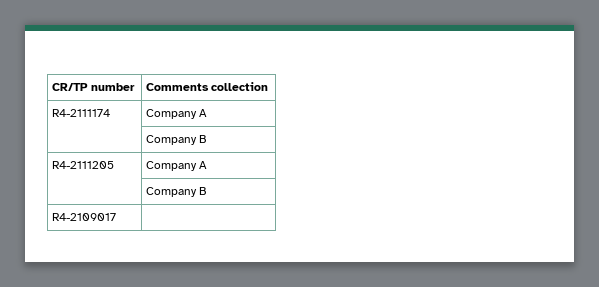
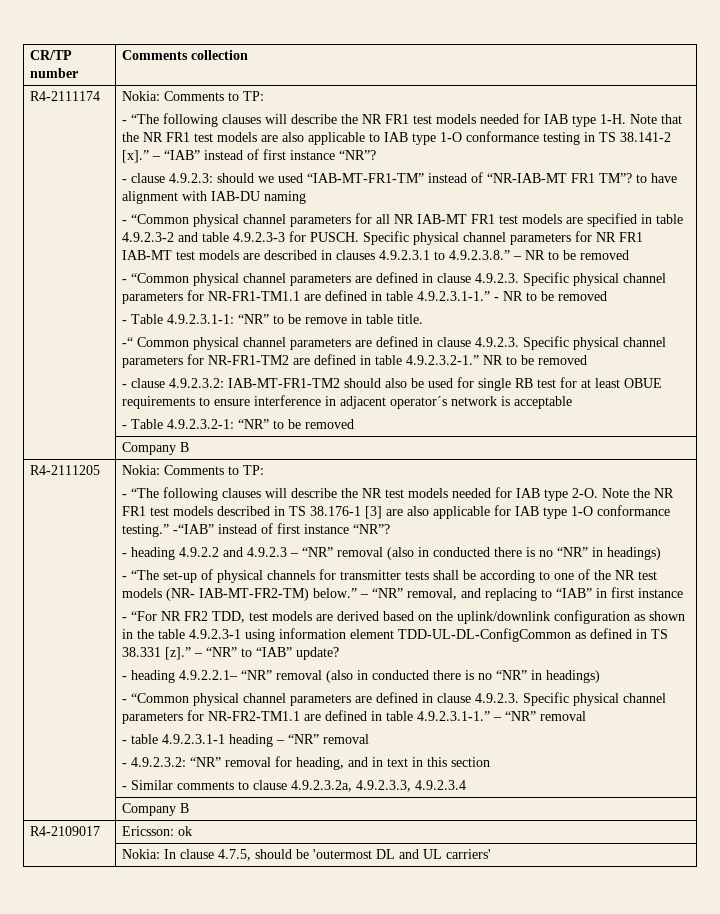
- R4-2111174 | Company A
+ R4-2111174 | Nokia: Comments to TP:
+ - “The following clauses will describe the NR FR1 test models needed for IAB type 1-H. Note that the NR FR1 test models are also applicable to IAB type 1-O conformance testing in TS 38.141-2 [x].” – “IAB” instead of first instance “NR”?
+ - clause 4.9.2.3: should we used “IAB-MT-FR1-TM” instead of “NR-IAB-MT FR1 TM”? to have alignment with IAB-DU naming
+ - “Common physical channel parameters for all NR IAB-MT FR1 test models are specified in table 4.9.2.3-2 and table 4.9.2.3-3 for PUSCH. Specific physical channel parameters for NR FR1 IAB-MT test models are described in clauses 4.9.2.3.1 to 4.9.2.3.8.” – NR to be removed
+ - “Common physical channel parameters are defined in clause 4.9.2.3. Specific physical channel parameters for NR-FR1-TM1.1 are defined in table 4.9.2.3.1-1.” - NR to be removed
+ - Table 4.9.2.3.1-1: “NR” to be remove in table title.
+ -“ Common physical channel parameters are defined in clause 4.9.2.3. Specific physical channel parameters for NR-FR1-TM2 are defined in table 4.9.2.3.2-1.” NR to be removed
+ - clause 4.9.2.3.2: IAB-MT-FR1-TM2 should also be used for single RB test for at least OBUE requirements to ensure interference in adjacent operator´s network is acceptable
+ - Table 4.9.2.3.2-1: “NR” to be removed
  | Company B
- R4-2111205 | Company A
+ R4-2111205 | Nokia: Comments to TP:
+ - “The following clauses will describe the NR test models needed for IAB type 2-O. Note the NR FR1 test models described in TS 38.176-1 [3] are also applicable for IAB type 1-O conformance testing.” -“IAB” instead of first instance “NR”?
+ - heading 4.9.2.2 and 4.9.2.3 – “NR” removal (also in conducted there is no “NR” in headings)
+ - “The set-up of physical channels for transmitter tests shall be according to one of the NR test models (NR- IAB-MT-FR2-TM) below.” – “NR” removal, and replacing to “IAB” in first instance
+ - “For NR FR2 TDD, test models are derived based on the uplink/downlink configuration as shown in the table 4.9.2.3-1 using information element TDD-UL-DL-ConfigCommon as defined in TS 38.331 [z].” – “NR” to “IAB” update?
+ - heading 4.9.2.2.1– “NR” removal (also in conducted there is no “NR” in headings)
+ - “Common physical channel parameters are defined in clause 4.9.2.3. Specific physical channel parameters for NR-FR2-TM1.1 are defined in table 4.9.2.3.1-1.” – “NR” removal
+ - table 4.9.2.3.1-1 heading – “NR” removal
+ - 4.9.2.3.2: “NR” removal for heading, and in text in this section
+ - Similar comments to clause 4.9.2.3.2a, 4.9.2.3.3, 4.9.2.3.4
  | Company B
- R4-2109017 |
+ R4-2109017 | Ericsson: ok
+ | Nokia: In clause 4.7.5, should be 'outermost DL and UL carriers'

